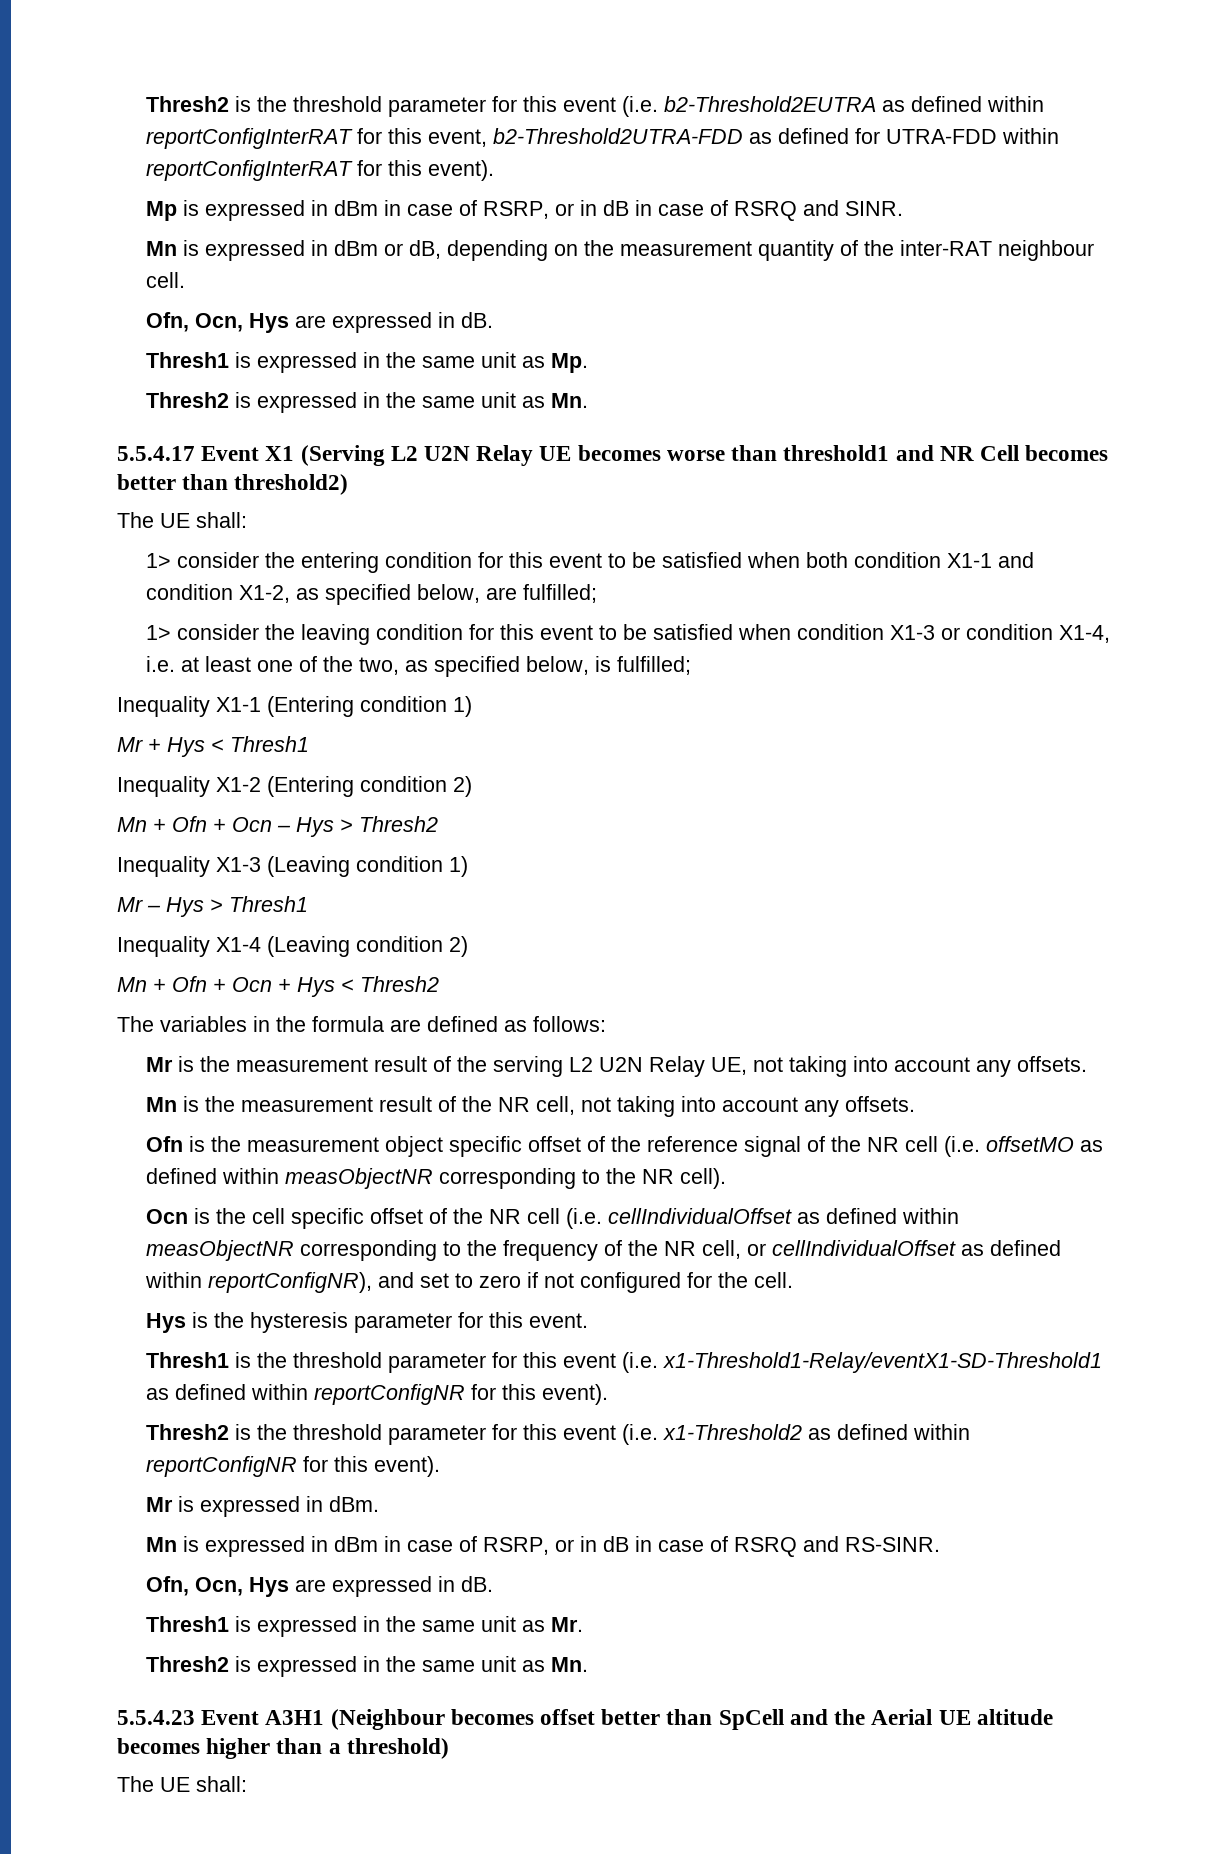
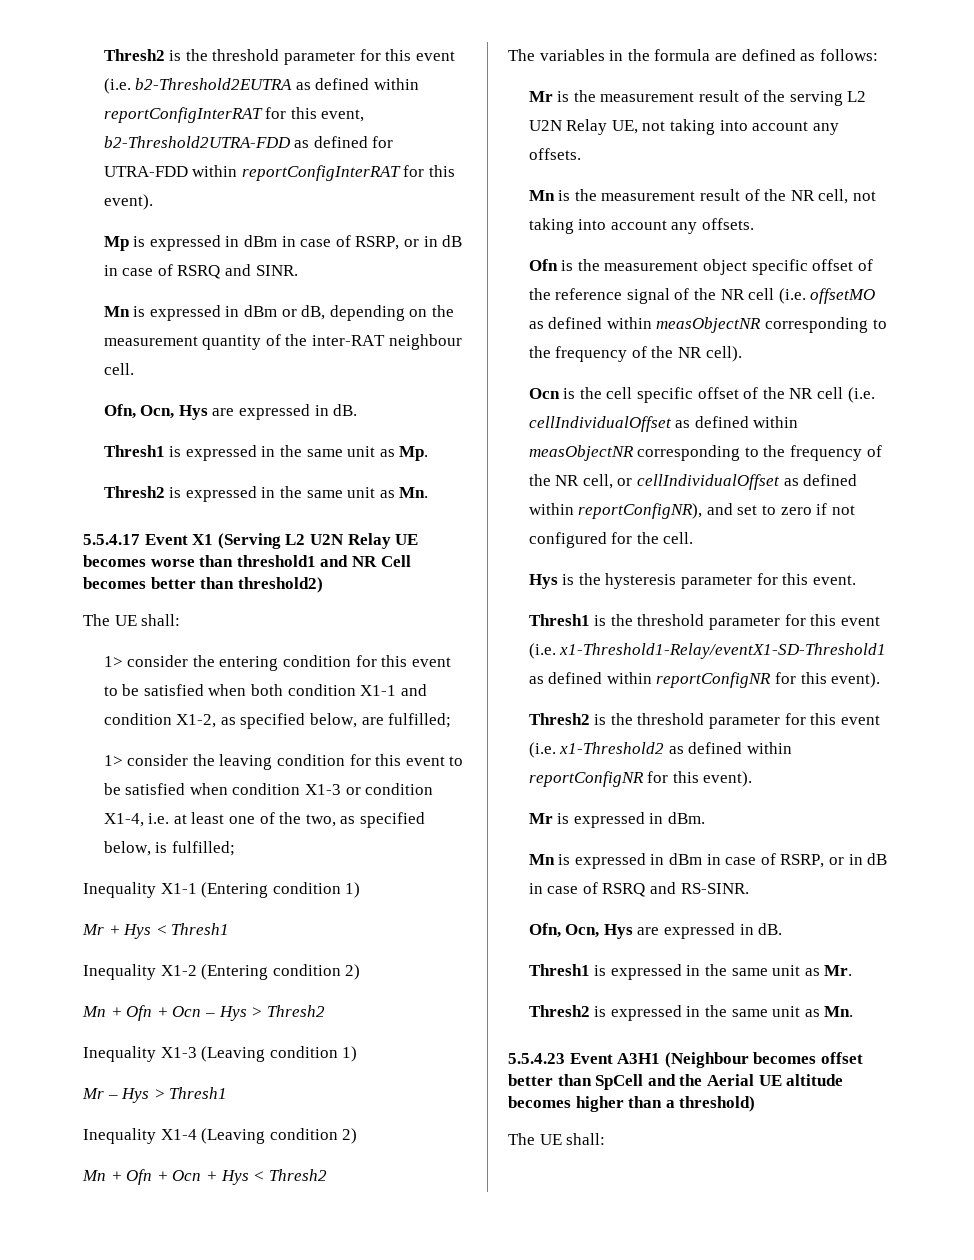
- Ofn is the measurement object specific offset of the reference signal of the NR cell (i.e. offsetMO as defined within measObjectNR corresponding to the NR cell).
+ Ofn is the measurement object specific offset of the reference signal of the NR cell (i.e. offsetMO as defined within measObjectNR corresponding to the frequency of the NR cell).

